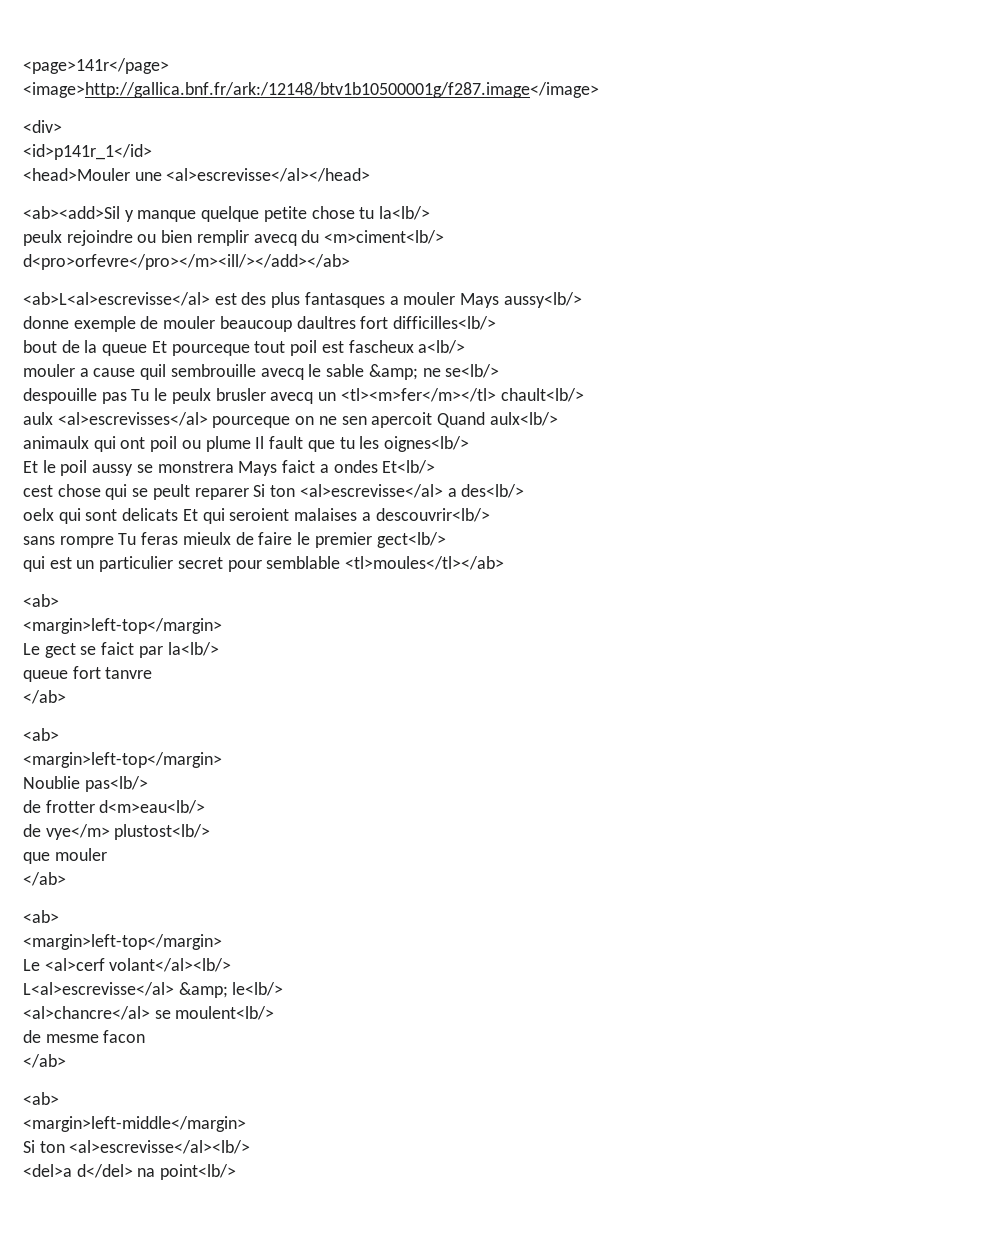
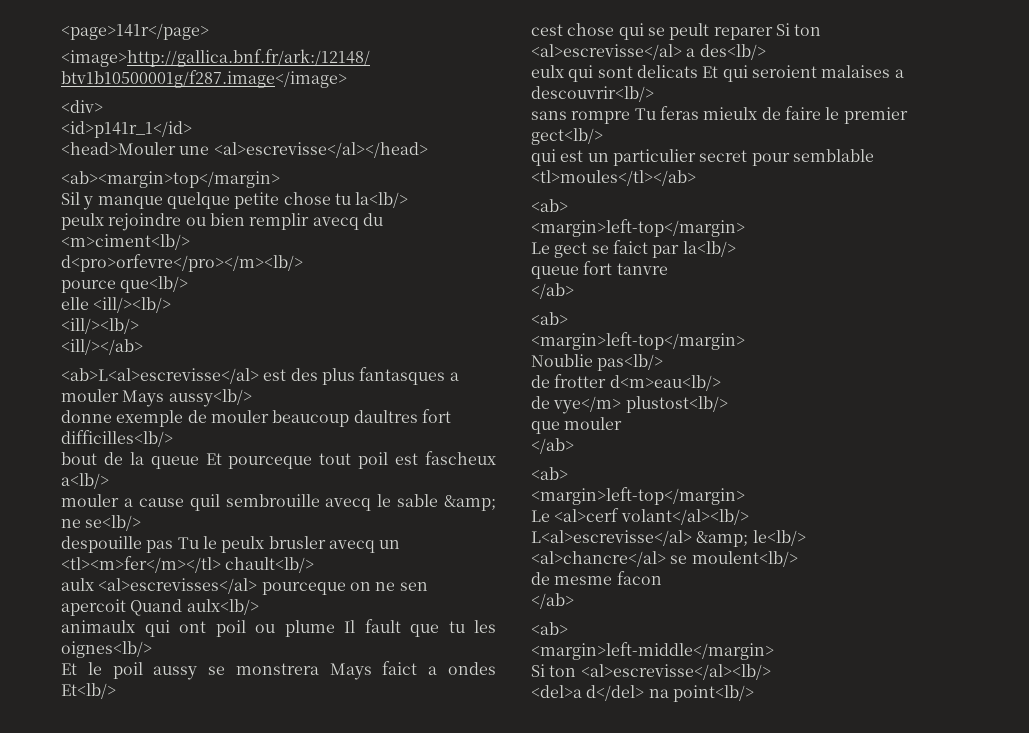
- <ab><add>Sil y manque quelque petite chose tu la<lb/>
+ <ab><margin>top</margin>
+ Sil y manque quelque petite chose tu la<lb/>
- d<pro>orfevre</pro></m><ill/></add></ab>
+ d<pro>orfevre</pro></m><lb/>
+ pource que<lb/>
+ elle <ill/><lb/>
+ <ill/><lb/>
+ <ill/></ab>
- oelx qui sont delicats Et qui seroient malaises a descouvrir<lb/>
+ eulx qui sont delicats Et qui seroient malaises a descouvrir<lb/>

